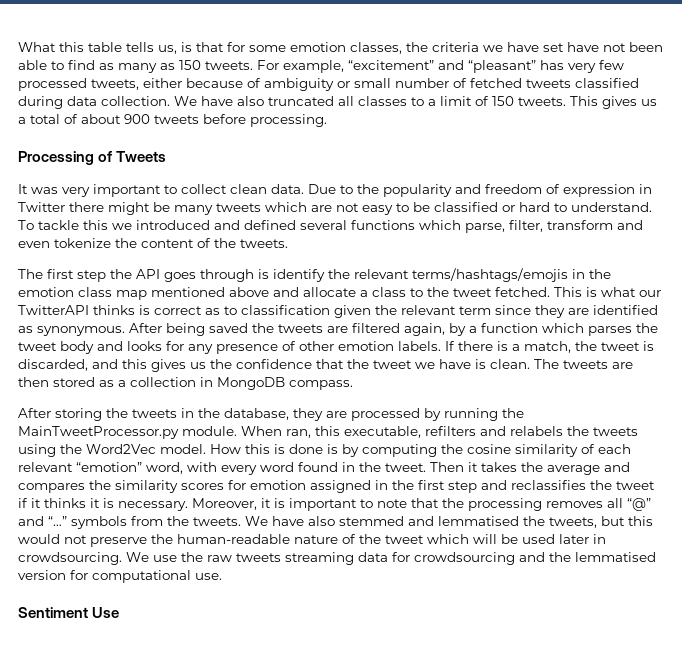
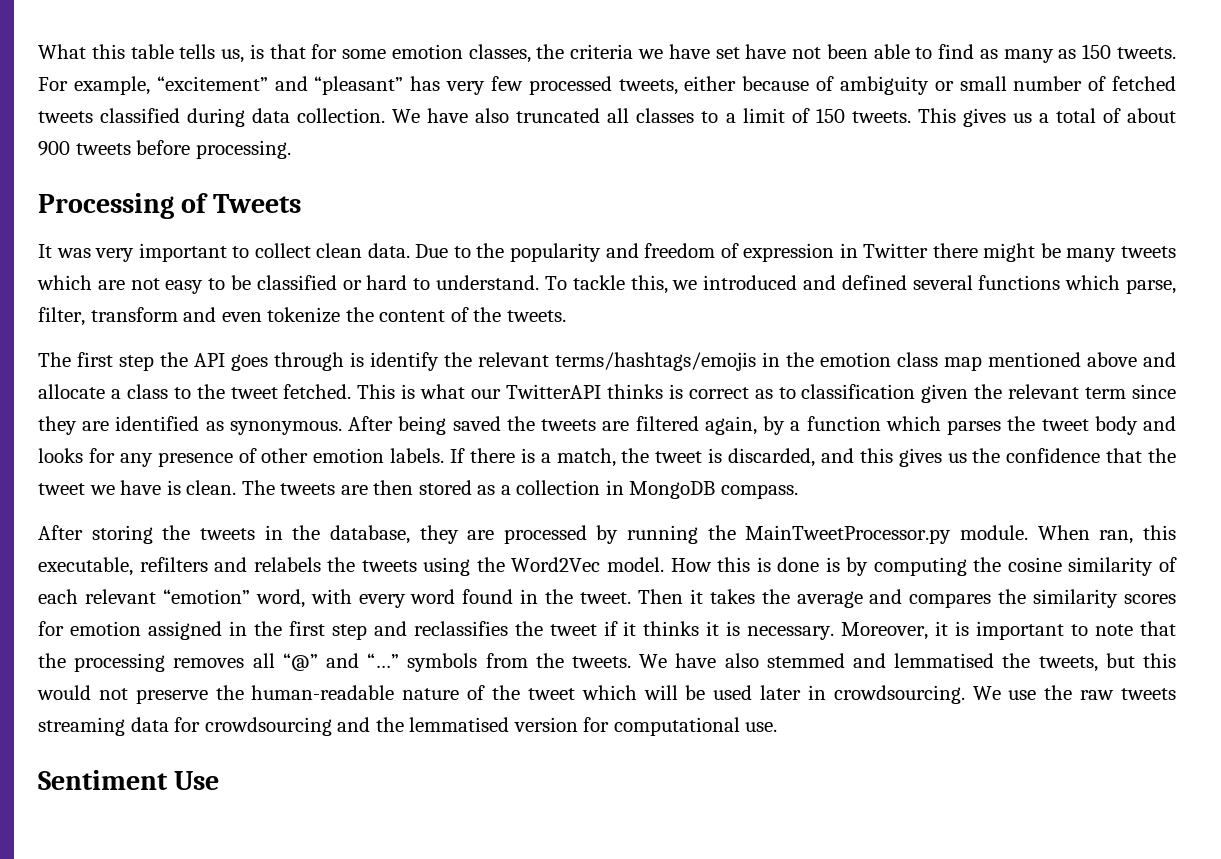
- To tackle this we introduced and defined several functions which parse, filter, transform and even tokenize the content of the tweets.
+ To tackle this, we introduced and defined several functions which parse, filter, transform and even tokenize the content of the tweets.

